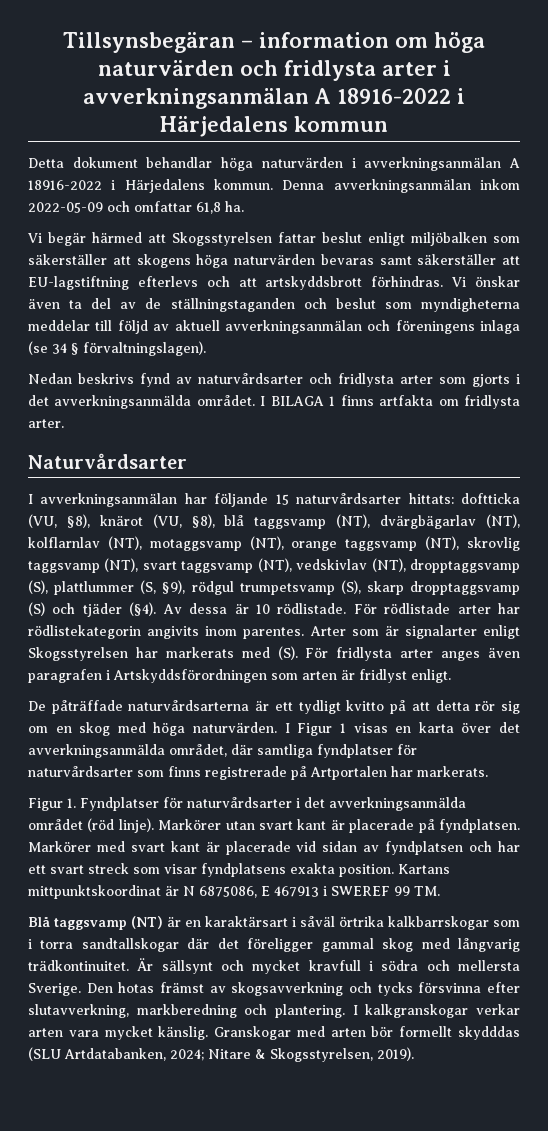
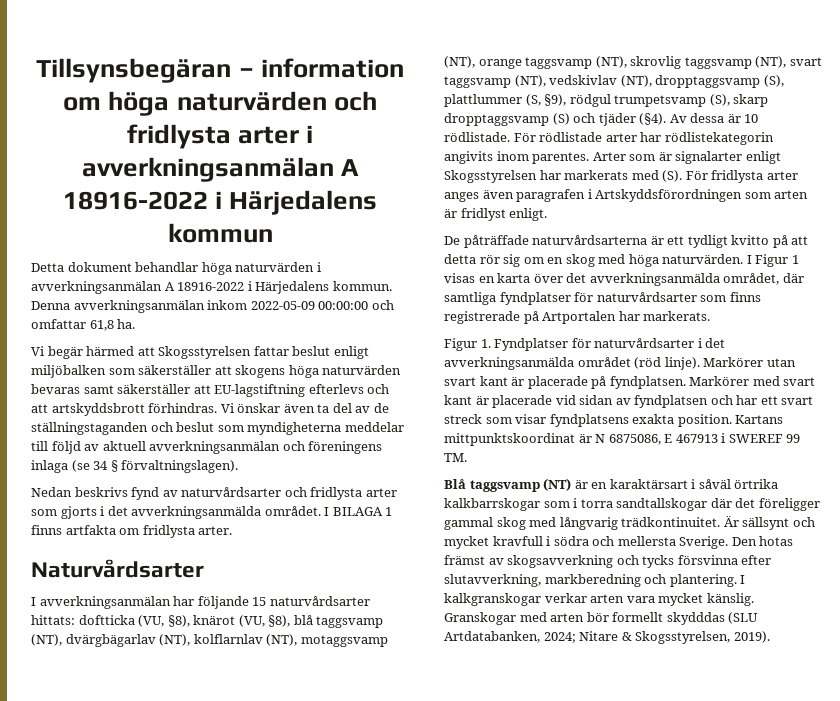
- Denna avverkningsanmälan inkom 2022-05-09 och omfattar 61,8 ha.
+ Denna avverkningsanmälan inkom 2022-05-09 00:00:00 och omfattar 61,8 ha.

